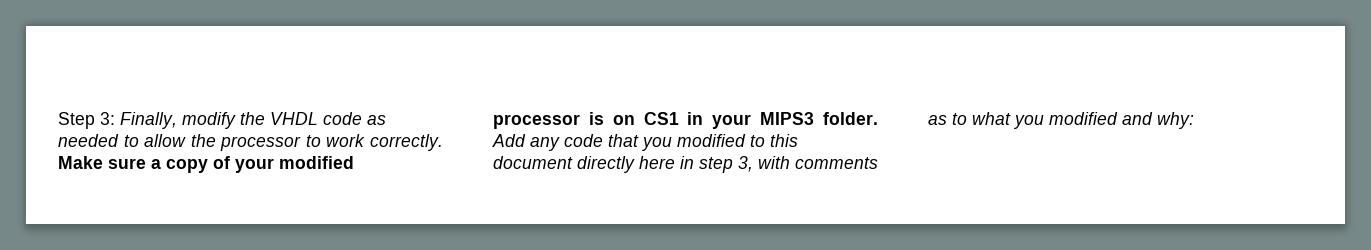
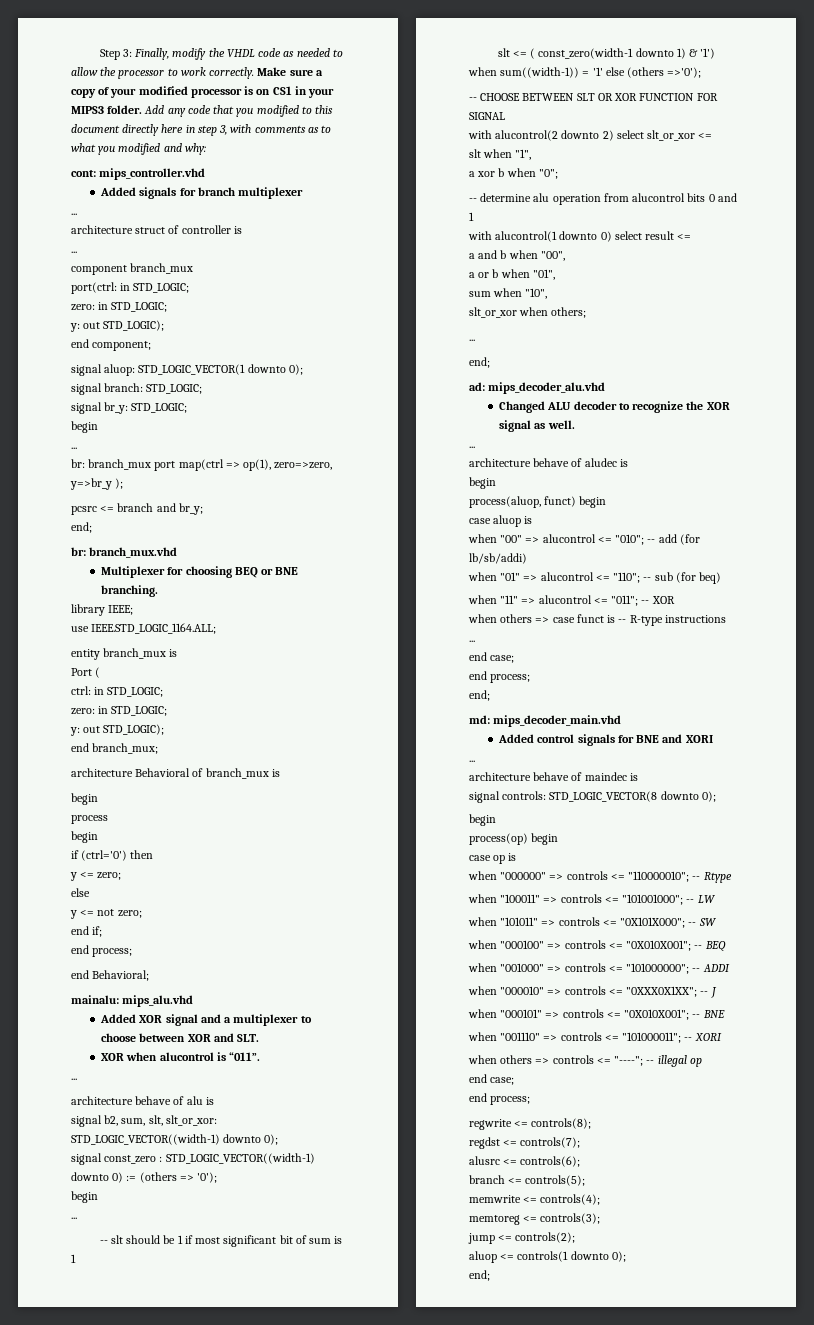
+ cont: mips_controller.vhd
+ Added signals for branch multiplexer
+ ...
+ architecture struct of controller is
+ ...
+ component branch_mux
+ port(ctrl: in STD_LOGIC;
+ zero: in STD_LOGIC;
+ y: out STD_LOGIC);
+ end component;
+ signal aluop: STD_LOGIC_VECTOR(1 downto 0);
+ signal branch: STD_LOGIC;
+ signal br_y: STD_LOGIC;
+ begin
+ ...
+ br: branch_mux port map(ctrl => op(1), zero=>zero, y=>br_y );
+ pcsrc <= branch and br_y;
+ end;
+ br: branch_mux.vhd
+ Multiplexer for choosing BEQ or BNE branching.
+ library IEEE;
+ use IEEE.STD_LOGIC_1164.ALL;
+ entity branch_mux is
+ Port (
+ ctrl: in STD_LOGIC;
+ zero: in STD_LOGIC;
+ y: out STD_LOGIC);
+ end branch_mux;
+ architecture Behavioral of branch_mux is
+ begin
+ process
+ begin
+ if (ctrl='0') then
+ y <= zero;
+ else
+ y <= not zero;
+ end if;
+ end process;
+ end Behavioral;
+ mainalu: mips_alu.vhd
+ Added XOR signal and a multiplexer to choose between XOR and SLT.
+ XOR when alucontrol is “011”.
+ ...
+ architecture behave of alu is
+ signal b2, sum, slt, slt_or_xor: STD_LOGIC_VECTOR((width-1) downto 0);
+ signal const_zero : STD_LOGIC_VECTOR((width-1) downto 0) := (others => '0');
+ begin
+ ...
+ -- slt should be 1 if most significant bit of sum is 1
+ slt <= ( const_zero(width-1 downto 1) & '1') when sum((width-1)) = '1' else (others =>'0');
+ -- CHOOSE BETWEEN SLT OR XOR FUNCTION FOR SIGNAL
+ with alucontrol(2 downto 2) select slt_or_xor <=
+ slt when "1",
+ a xor b when "0";
+ -- determine alu operation from alucontrol bits 0 and 1
+ with alucontrol(1 downto 0) select result <=
+ a and b when "00",
+ a or b when "01",
+ sum when "10",
+ slt_or_xor when others;
+ ...
+ end;
+ ad: mips_decoder_alu.vhd
+ Changed ALU decoder to recognize the XOR signal as well.
+ ...
+ architecture behave of aludec is
+ begin
+ process(aluop, funct) begin
+ case aluop is
+ when "00" => alucontrol <= "010"; -- add (for lb/sb/addi)
+ when "01" => alucontrol <= "110"; -- sub (for beq)
+ when "11" => alucontrol <= "011"; -- XOR
+ when others => case funct is -- R-type instructions
+ ...
+ end case;
+ end process;
+ end;
+ md: mips_decoder_main.vhd
+ Added control signals for BNE and XORI
+ ...
+ architecture behave of maindec is
+ signal controls: STD_LOGIC_VECTOR(8 downto 0);
+ begin
+ process(op) begin
+ case op is
+ when "000000" => controls <= "110000010"; -- Rtype
+ when "100011" => controls <= "101001000"; -- LW
+ when "101011" => controls <= "0X101X000"; -- SW
+ when "000100" => controls <= "0X010X001"; -- BEQ
+ when "001000" => controls <= "101000000"; -- ADDI
+ when "000010" => controls <= "0XXX0X1XX"; -- J
+ when "000101" => controls <= "0X010X001"; -- BNE
+ when "001110" => controls <= "101000011"; -- XORI
+ when others => controls <= "----"; -- illegal op
+ end case;
+ end process;
+ regwrite <= controls(8);
+ regdst <= controls(7);
+ alusrc <= controls(6);
+ branch <= controls(5);
+ memwrite <= controls(4);
+ memtoreg <= controls(3);
+ jump <= controls(2);
+ aluop <= controls(1 downto 0);
+ end;

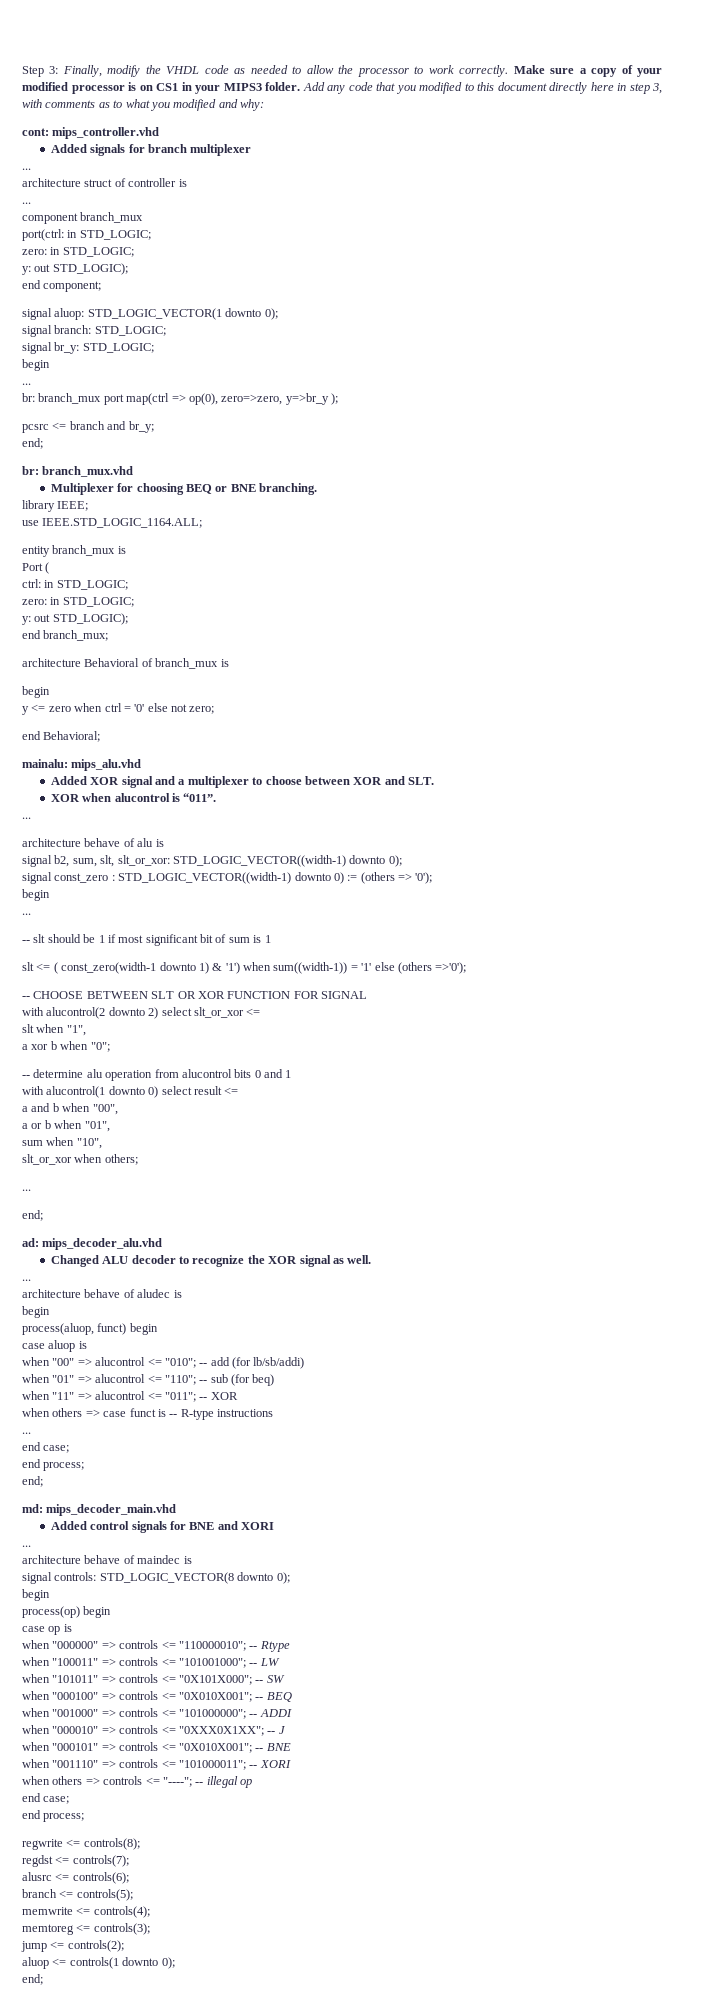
- br: branch_mux port map(ctrl => op(1), zero=>zero, y=>br_y );
+ br: branch_mux port map(ctrl => op(0), zero=>zero, y=>br_y );
- process
- begin
- if (ctrl='0') then
- y <= zero;
- else
- y <= not zero;
+ y <= zero when ctrl = '0' else not zero;
- end if;
- end process;

